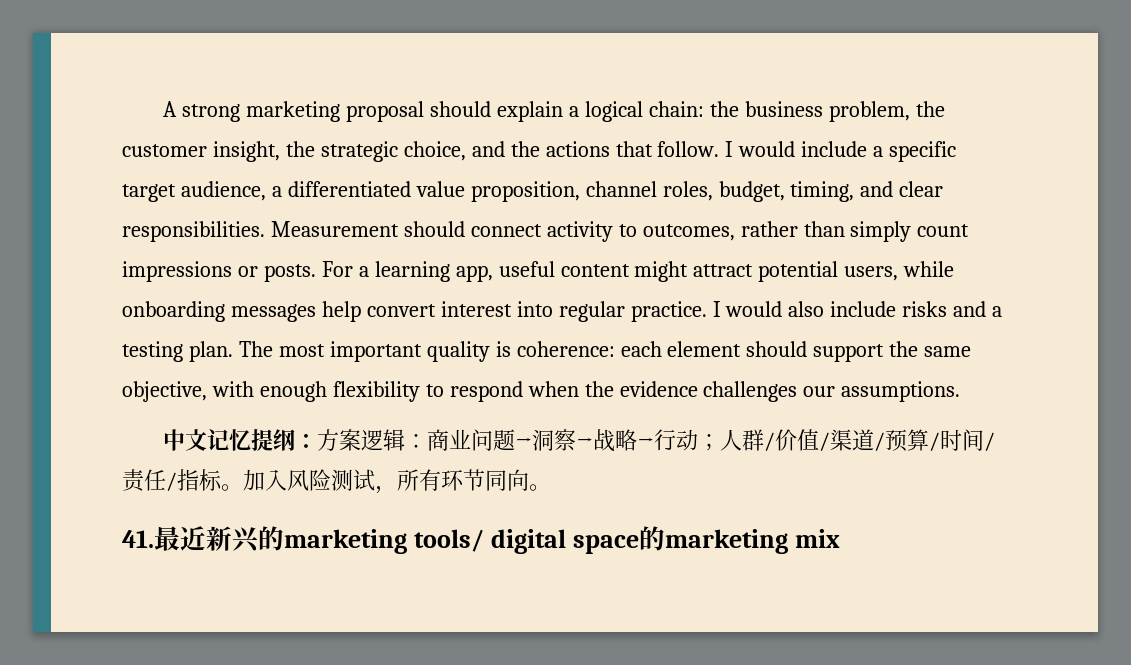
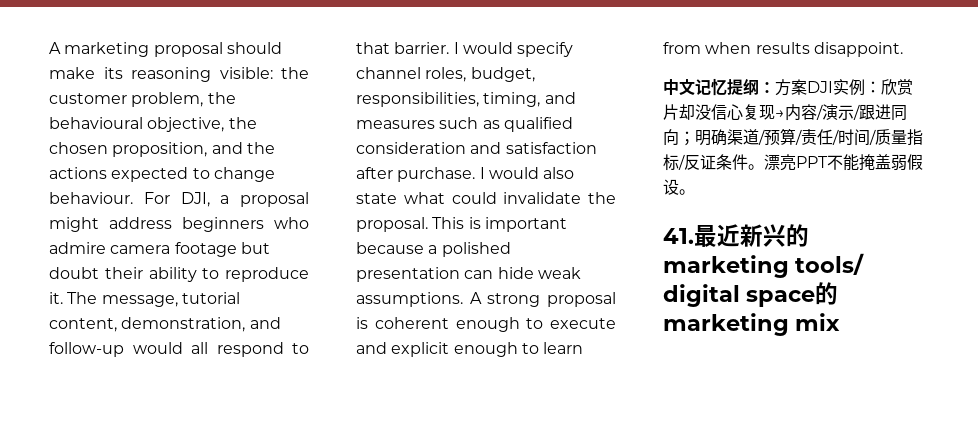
- A strong marketing proposal should explain a logical chain: the business problem, the customer insight, the strategic choice, and the actions that follow. I would include a specific target audience, a differentiated value proposition, channel roles, budget, timing, and clear responsibilities. Measurement should connect activity to outcomes, rather than simply count impressions or posts. For a learning app, useful content might attract potential users, while onboarding messages help convert interest into regular practice. I would also include risks and a testing plan. The most important quality is coherence: each element should support the same objective, with enough flexibility to respond when the evidence challenges our assumptions.
+ A marketing proposal should make its reasoning visible: the customer problem, the behavioural objective, the chosen proposition, and the actions expected to change behaviour. For DJI, a proposal might address beginners who admire camera footage but doubt their ability to reproduce it. The message, tutorial content, demonstration, and follow-up would all respond to that barrier. I would specify channel roles, budget, responsibilities, timing, and measures such as qualified consideration and satisfaction after purchase. I would also state what could invalidate the proposal. This is important because a polished presentation can hide weak assumptions. A strong proposal is coherent enough to execute and explicit enough to learn from when results disappoint.
- 中文记忆提纲：方案逻辑：商业问题→洞察→战略→行动；人群/价值/渠道/预算/时间/责任/指标。加入风险测试，所有环节同向。
+ 中文记忆提纲：方案DJI实例：欣赏片却没信心复现→内容/演示/跟进同向；明确渠道/预算/责任/时间/质量指标/反证条件。漂亮PPT不能掩盖弱假设。

